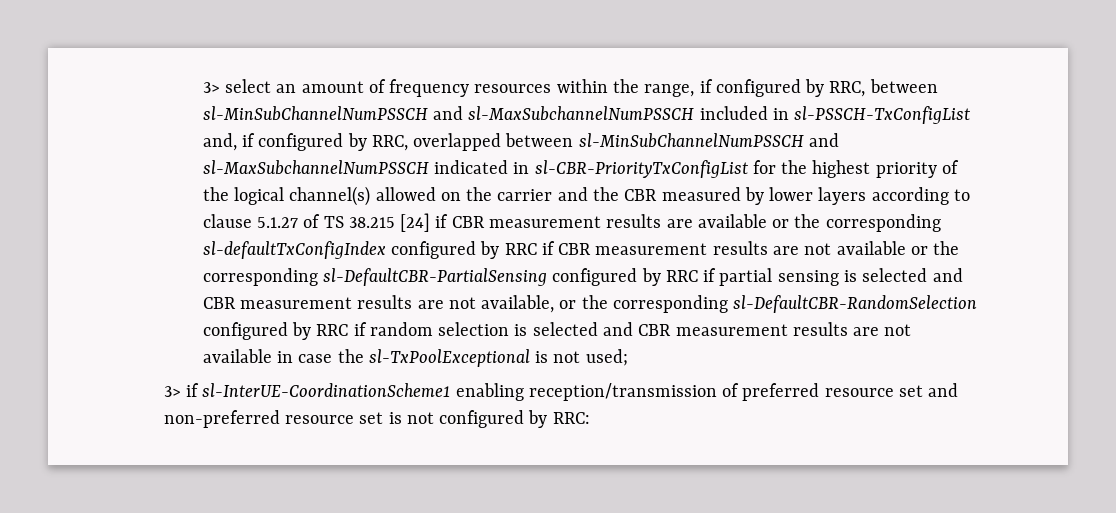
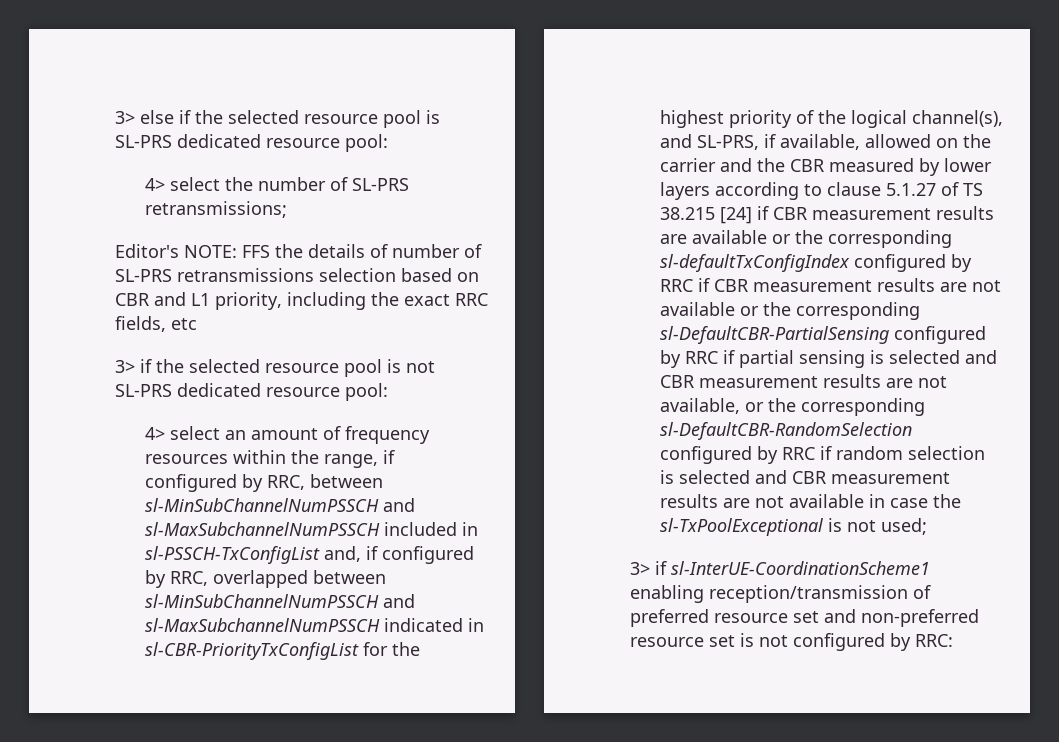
- 3> select an amount of frequency resources within the range, if configured by RRC, between sl-MinSubChannelNumPSSCH and sl-MaxSubchannelNumPSSCH included in sl-PSSCH-TxConfigList and, if configured by RRC, overlapped between sl-MinSubChannelNumPSSCH and sl-MaxSubchannelNumPSSCH indicated in sl-CBR-PriorityTxConfigList for the highest priority of the logical channel(s) allowed on the carrier and the CBR measured by lower layers according to clause 5.1.27 of TS 38.215 [24] if CBR measurement results are available or the corresponding sl-defaultTxConfigIndex configured by RRC if CBR measurement results are not available or the corresponding sl-DefaultCBR-PartialSensing configured by RRC if partial sensing is selected and CBR measurement results are not available, or the corresponding sl-DefaultCBR-RandomSelection configured by RRC if random selection is selected and CBR measurement results are not available in case the sl-TxPoolExceptional is not used;
+ 3> else if the selected resource pool is SL-PRS dedicated resource pool:
+ 4> select the number of SL-PRS retransmissions;
+ Editor's NOTE: FFS the details of number of SL-PRS retransmissions selection based on CBR and L1 priority, including the exact RRC fields, etc
+ 3> if the selected resource pool is not SL-PRS dedicated resource pool:
+ 4> select an amount of frequency resources within the range, if configured by RRC, between sl-MinSubChannelNumPSSCH and sl-MaxSubchannelNumPSSCH included in sl-PSSCH-TxConfigList and, if configured by RRC, overlapped between sl-MinSubChannelNumPSSCH and sl-MaxSubchannelNumPSSCH indicated in sl-CBR-PriorityTxConfigList for the highest priority of the logical channel(s), and SL-PRS, if available, allowed on the carrier and the CBR measured by lower layers according to clause 5.1.27 of TS 38.215 [24] if CBR measurement results are available or the corresponding sl-defaultTxConfigIndex configured by RRC if CBR measurement results are not available or the corresponding sl-DefaultCBR-PartialSensing configured by RRC if partial sensing is selected and CBR measurement results are not available, or the corresponding sl-DefaultCBR-RandomSelection configured by RRC if random selection is selected and CBR measurement results are not available in case the sl-TxPoolExceptional is not used;

